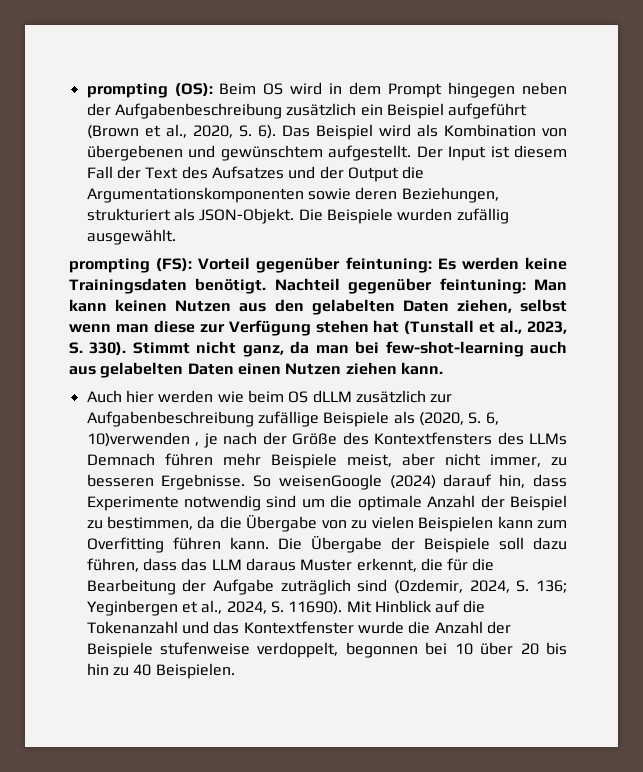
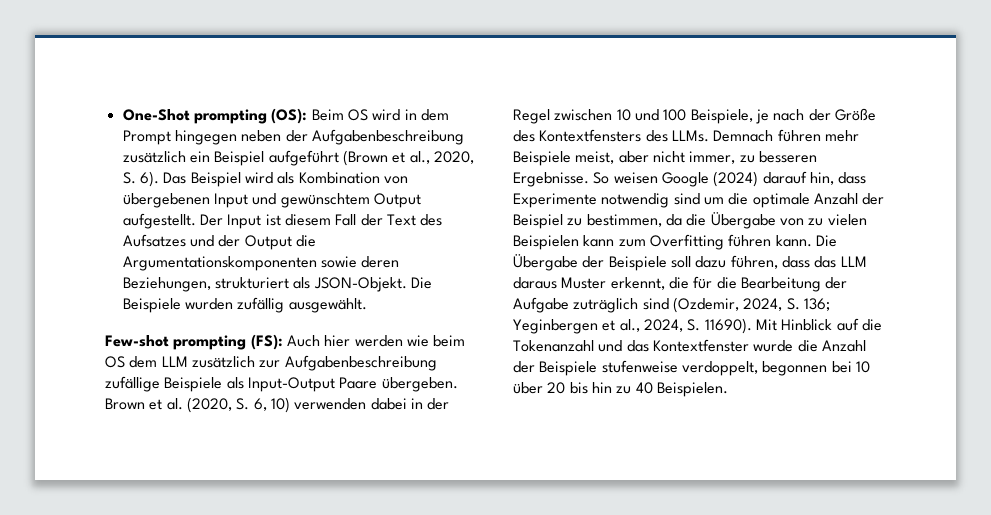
- prompting (OS): Beim OS wird in dem Prompt hingegen neben der Aufgabenbeschreibung zusätzlich ein Beispiel aufgeführt (Brown et al., 2020, S. 6).
+ One-Shot prompting (OS): Beim OS wird in dem Prompt hingegen neben der Aufgabenbeschreibung zusätzlich ein Beispiel aufgeführt (Brown et al., 2020, S. 6).
- Das Beispiel wird als Kombination von übergebenen und gewünschtem aufgestellt.
+ Das Beispiel wird als Kombination von übergebenen Input und gewünschtem Output aufgestellt.
- prompting (FS): Vorteil gegenüber feintuning: Es werden keine Trainingsdaten benötigt. Nachteil gegenüber feintuning: Man kann keinen Nutzen aus den gelabelten Daten ziehen, selbst wenn man diese zur Verfügung stehen hat (Tunstall et al., 2023, S. 330). Stimmt nicht ganz, da man bei few-shot-learning auch aus gelabelten Daten einen Nutzen ziehen kann.
- Auch hier werden wie beim OS dLLM zusätzlich zur Aufgabenbeschreibung zufällige Beispiele als (2020, S. 6, 10)verwenden , je nach der Größe des Kontextfensters des LLMs Demnach führen mehr Beispiele meist, aber nicht immer, zu besseren Ergebnisse.
+ Few-shot prompting (FS): Auch hier werden wie beim OS dem LLM zusätzlich zur Aufgabenbeschreibung zufällige Beispiele als Input-Output Paare übergeben. Brown et al. (2020, S. 6, 10) verwenden dabei in der Regel zwischen 10 und 100 Beispiele, je nach der Größe des Kontextfensters des LLMs. Demnach führen mehr Beispiele meist, aber nicht immer, zu besseren Ergebnisse.
- So weisenGoogle (2024) darauf hin, dass Experimente notwendig sind um die optimale Anzahl der Beispiel zu bestimmen, da die Übergabe von zu vielen Beispielen kann zum Overfitting führen kann.
+ So weisen Google (2024) darauf hin, dass Experimente notwendig sind um die optimale Anzahl der Beispiel zu bestimmen, da die Übergabe von zu vielen Beispielen kann zum Overfitting führen kann.

